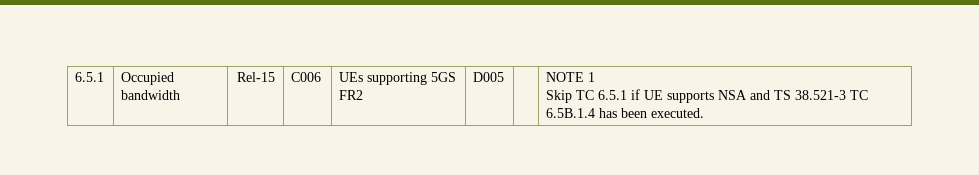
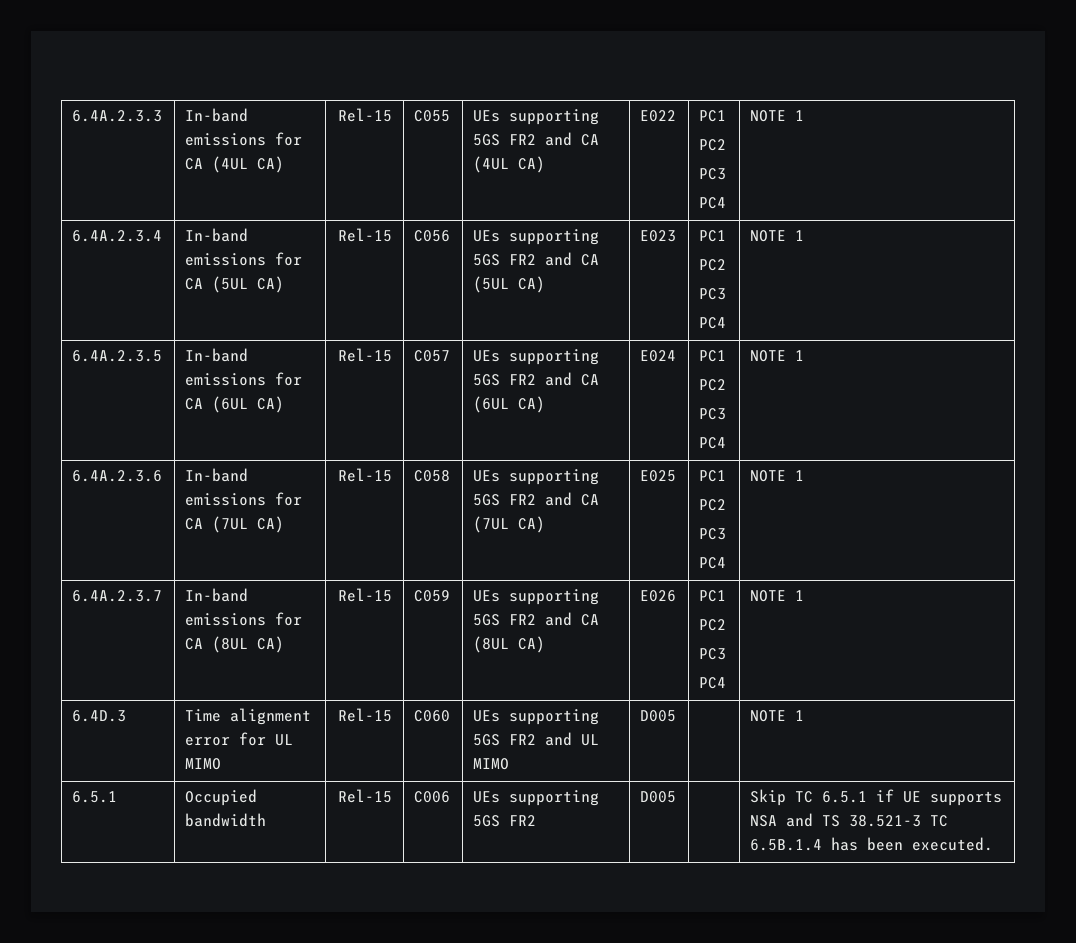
+ 6.4A.2.3.3 | In-band emissions for CA (4UL CA) | Rel-15 | C055 | UEs supporting 5GS FR2 and CA (4UL CA) | E022 | PC1
+ PC2
+ PC3
+ PC4 | NOTE 1
+ 6.4A.2.3.4 | In-band emissions for CA (5UL CA) | Rel-15 | C056 | UEs supporting 5GS FR2 and CA (5UL CA) | E023 | PC1
+ PC2
+ PC3
+ PC4 | NOTE 1
+ 6.4A.2.3.5 | In-band emissions for CA (6UL CA) | Rel-15 | C057 | UEs supporting 5GS FR2 and CA (6UL CA) | E024 | PC1
+ PC2
+ PC3
+ PC4 | NOTE 1
+ 6.4A.2.3.6 | In-band emissions for CA (7UL CA) | Rel-15 | C058 | UEs supporting 5GS FR2 and CA (7UL CA) | E025 | PC1
+ PC2
+ PC3
+ PC4 | NOTE 1
+ 6.4A.2.3.7 | In-band emissions for CA (8UL CA) | Rel-15 | C059 | UEs supporting 5GS FR2 and CA (8UL CA) | E026 | PC1
+ PC2
+ PC3
+ PC4 | NOTE 1
+ 6.4D.3 | Time alignment error for UL MIMO | Rel-15 | C060 | UEs supporting 5GS FR2 and UL MIMO | D005 | | NOTE 1
- 6.5.1 | Occupied bandwidth | Rel-15 | C006 | UEs supporting 5GS FR2 | D005 | | NOTE 1
- Skip TC 6.5.1 if UE supports NSA and TS 38.521-3 TC 6.5B.1.4 has been executed.
+ 6.5.1 | Occupied bandwidth | Rel-15 | C006 | UEs supporting 5GS FR2 | D005 | | Skip TC 6.5.1 if UE supports NSA and TS 38.521-3 TC 6.5B.1.4 has been executed.

